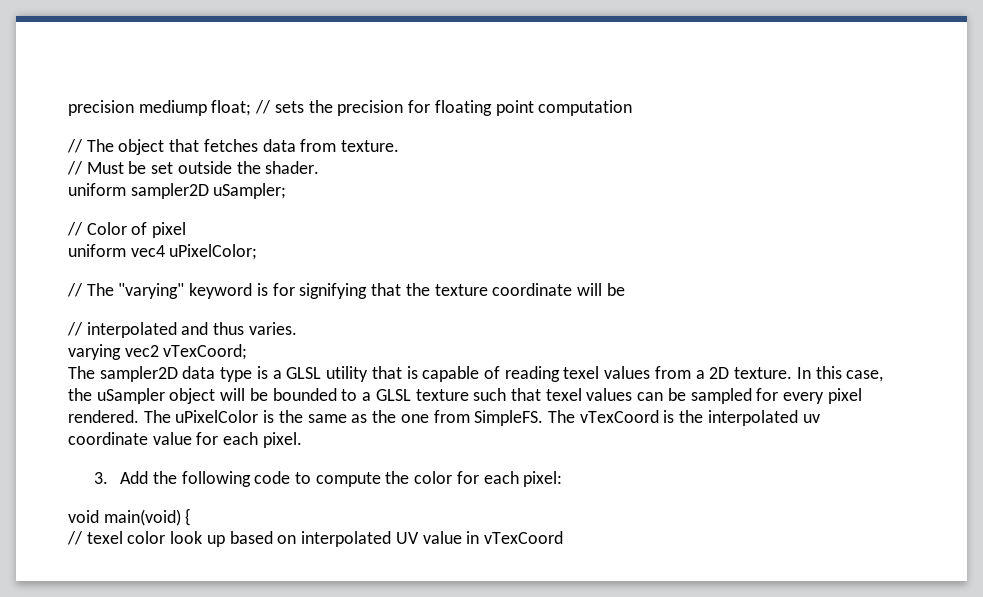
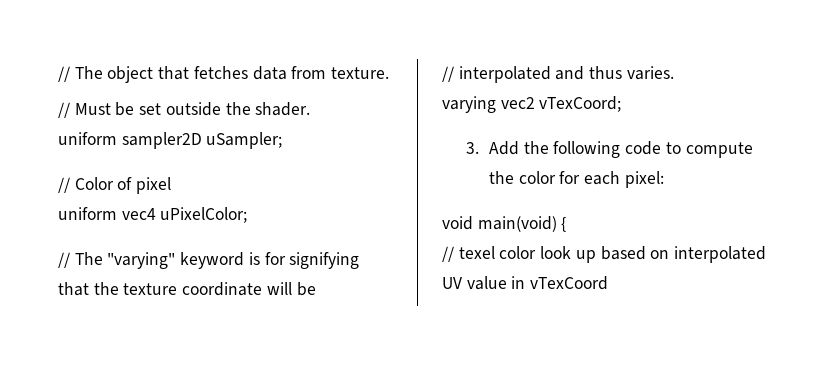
- precision mediump float; // sets the precision for floating point computation
- The sampler2D data type is a GLSL utility that is capable of reading texel values from a 2D texture. In this case, the uSampler object will be bounded to a GLSL texture such that texel values can be sampled for every pixel rendered. The uPixelColor is the same as the one from SimpleFS. The vTexCoord is the interpolated uv coordinate value for each pixel.

